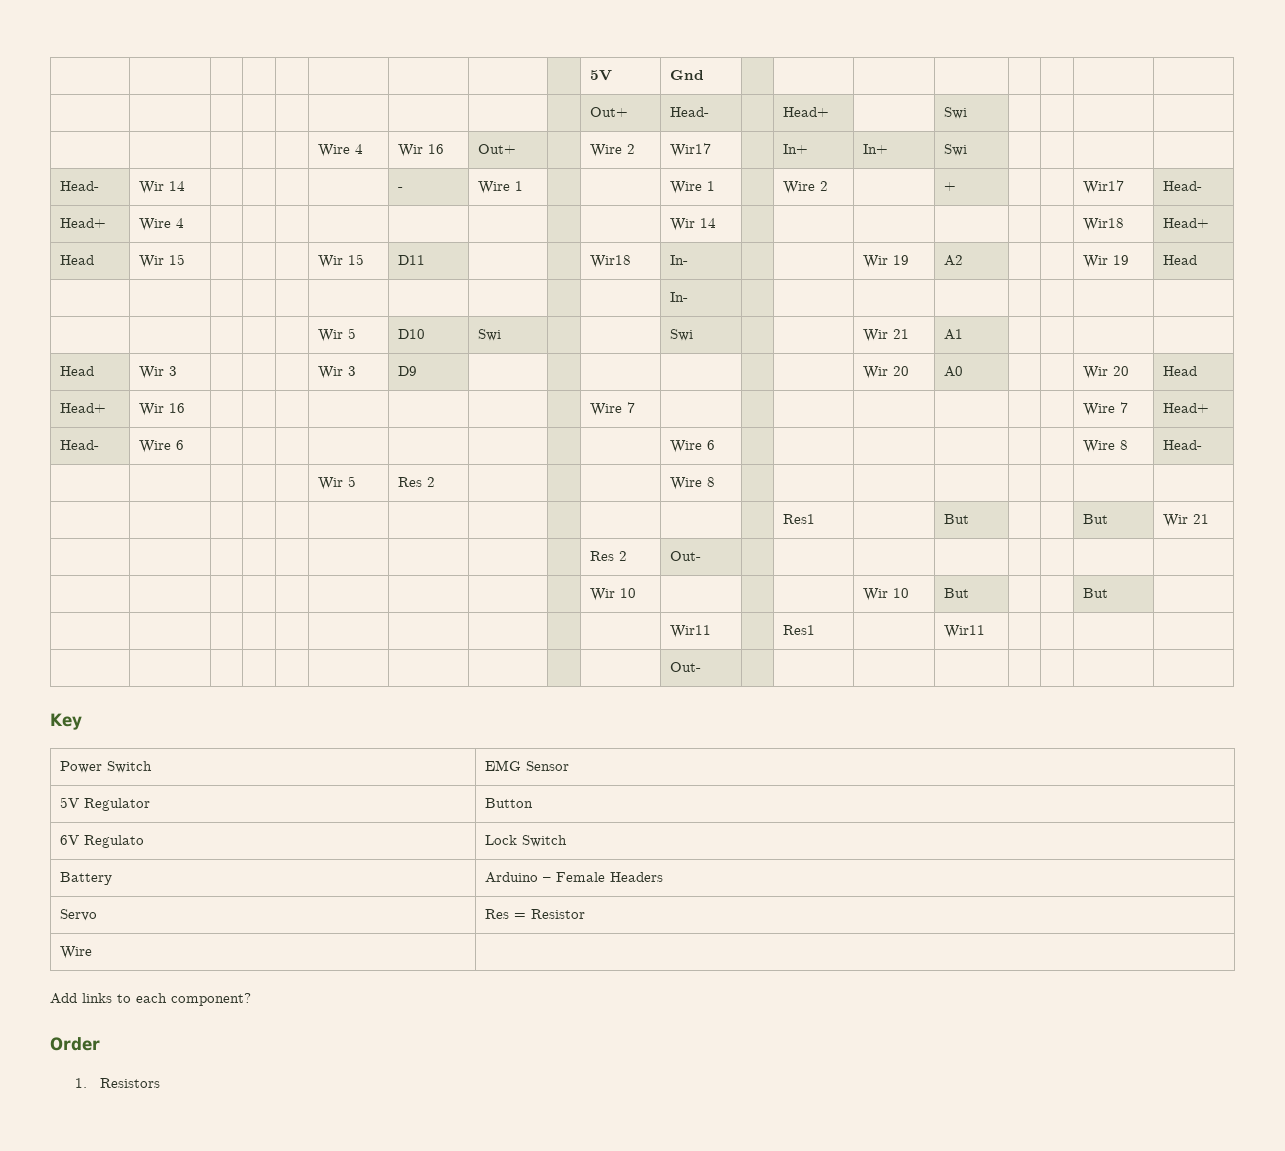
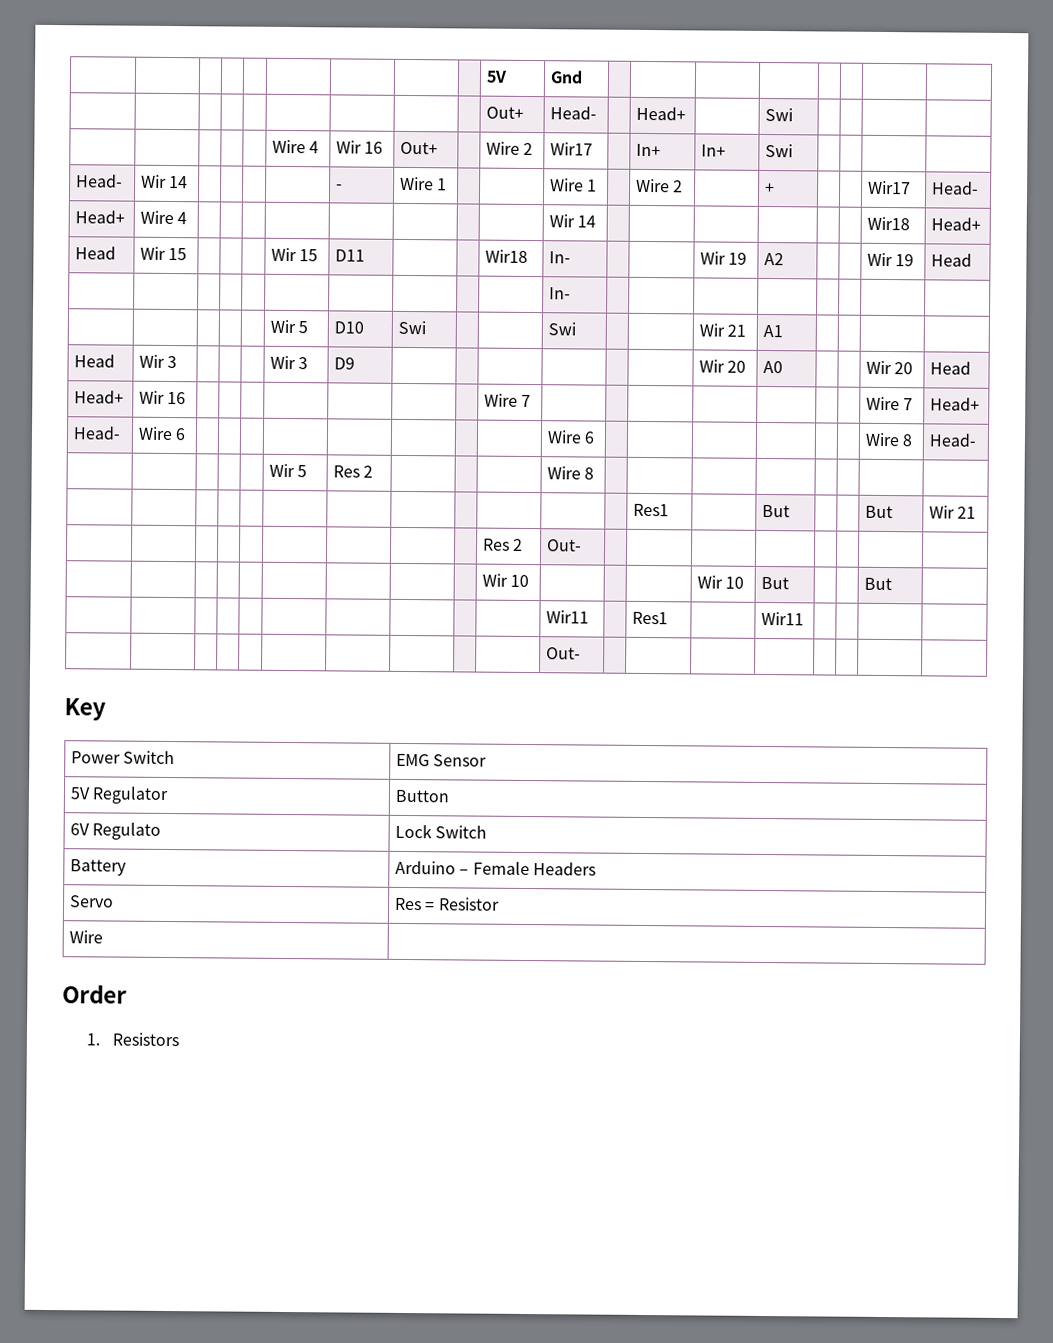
- Add links to each component?

